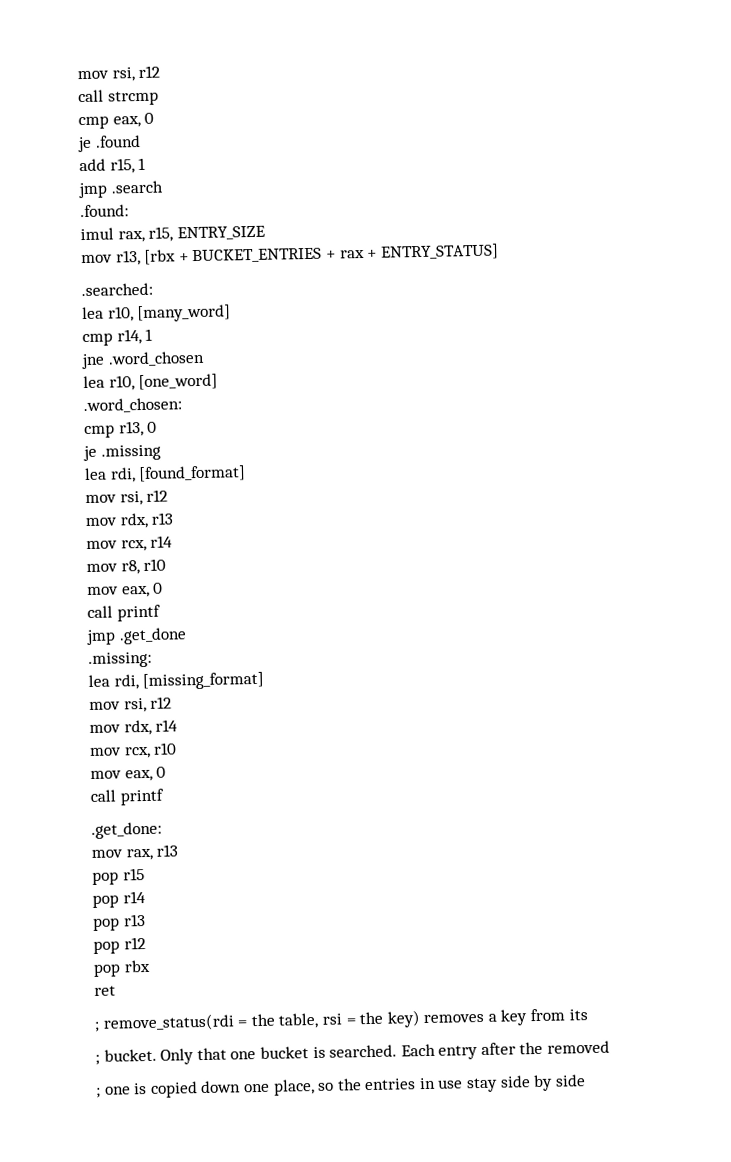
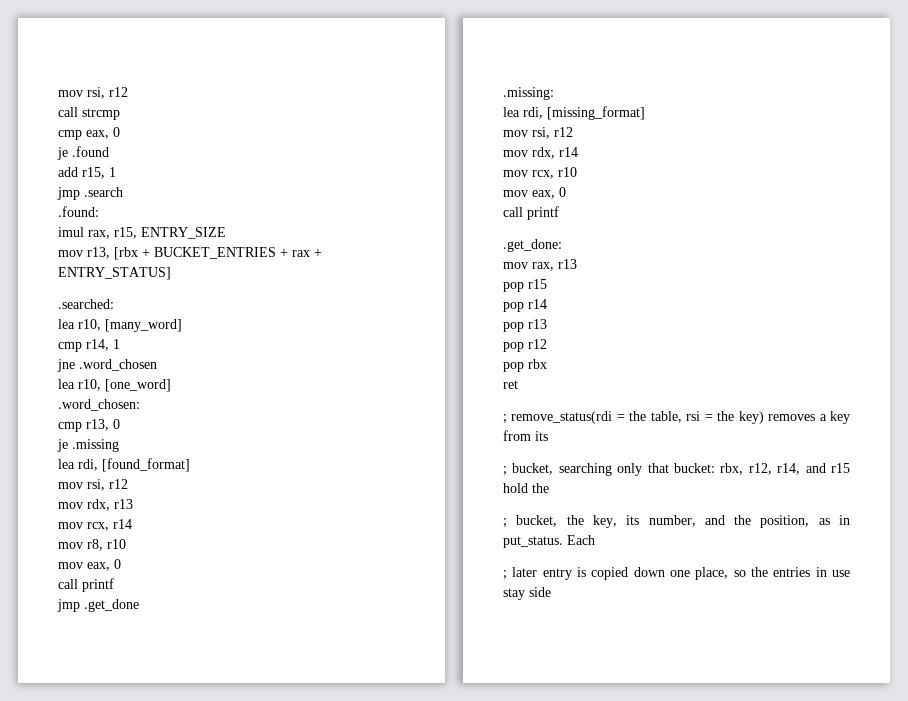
- ; bucket. Only that one bucket is searched. Each entry after the removed
- ; one is copied down one place, so the entries in use stay side by side
+ ; bucket, searching only that bucket: rbx, r12, r14, and r15 hold the
+ ; bucket, the key, its number, and the position, as in put_status. Each
+ ; later entry is copied down one place, so the entries in use stay side

